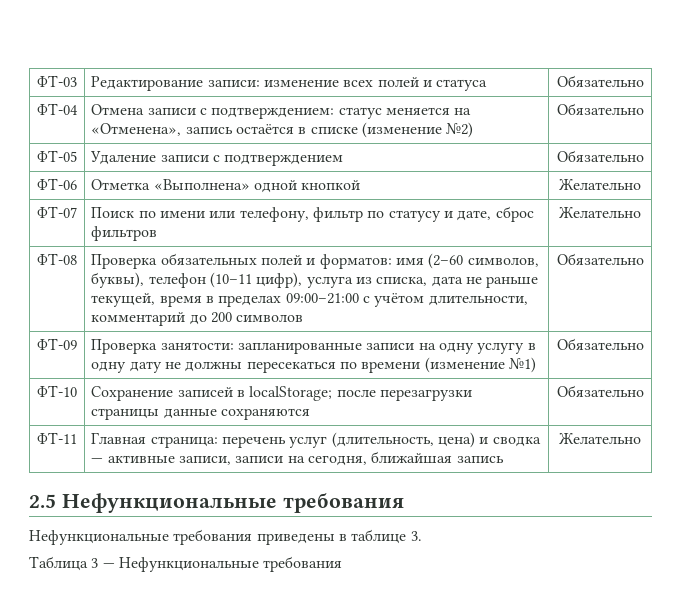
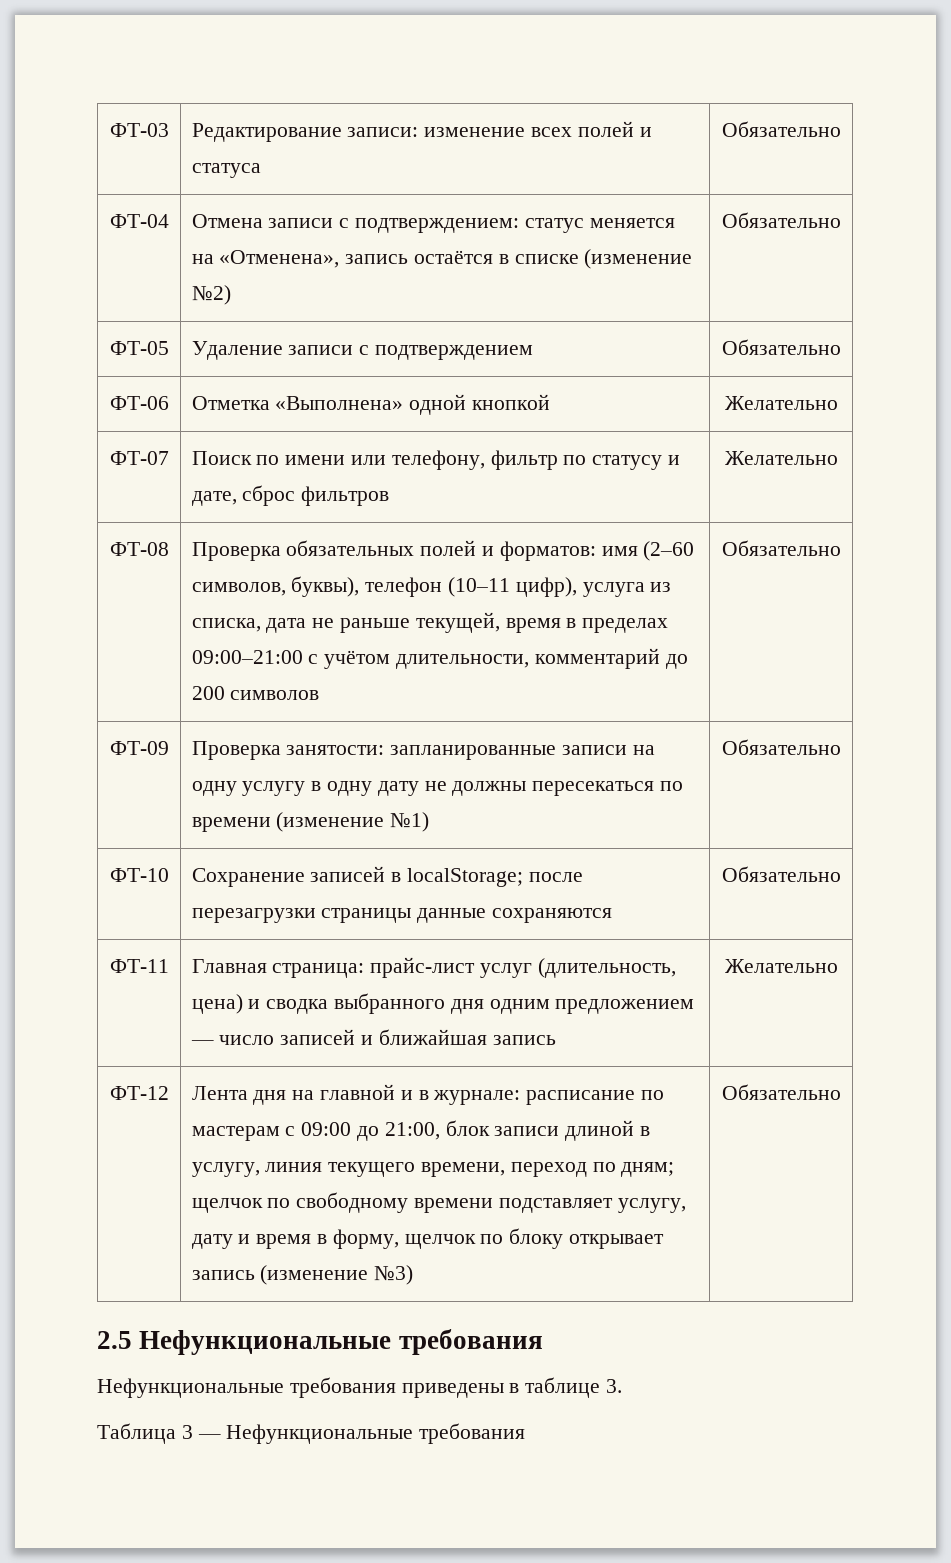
- ФТ-11 | Главная страница: перечень услуг (длительность, цена) и сводка — активные записи, записи на сегодня, ближайшая запись | Желательно
+ ФТ-11 | Главная страница: прайс-лист услуг (длительность, цена) и сводка выбранного дня одним предложением — число записей и ближайшая запись | Желательно
+ ФТ-12 | Лента дня на главной и в журнале: расписание по мастерам с 09:00 до 21:00, блок записи длиной в услугу, линия текущего времени, переход по дням; щелчок по свободному времени подставляет услугу, дату и время в форму, щелчок по блоку открывает запись (изменение №3) | Обязательно

